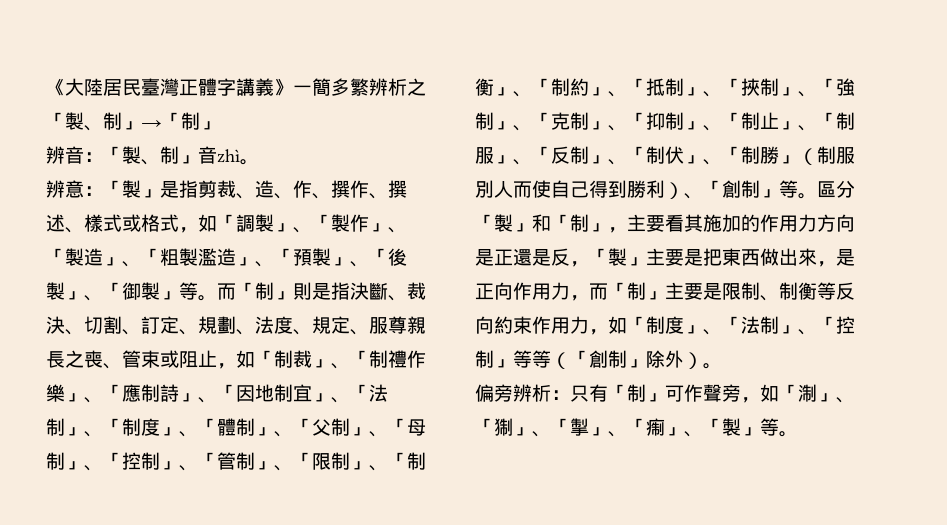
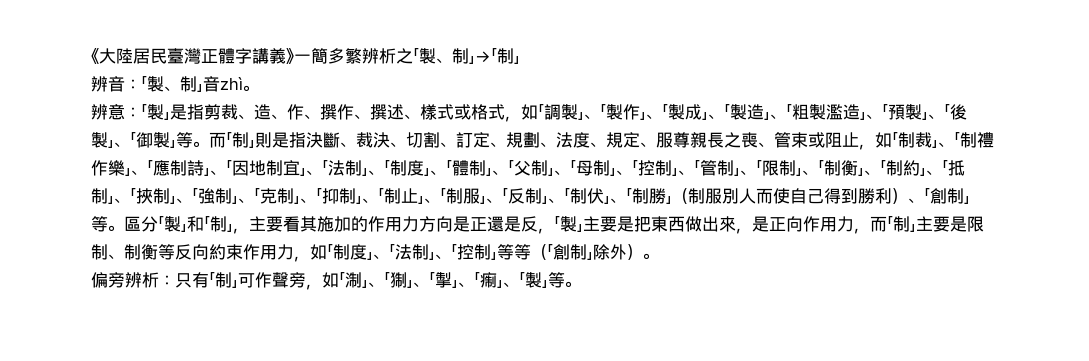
- 辨意：「製」是指剪裁、造、作、撰作、撰述、樣式或格式，如「調製」、「製作」、「製造」、「粗製濫造」、「預製」、「後製」、「御製」等。
+ 辨意：「製」是指剪裁、造、作、撰作、撰述、樣式或格式，如「調製」、「製作」、「製成」、「製造」、「粗製濫造」、「預製」、「後製」、「御製」等。

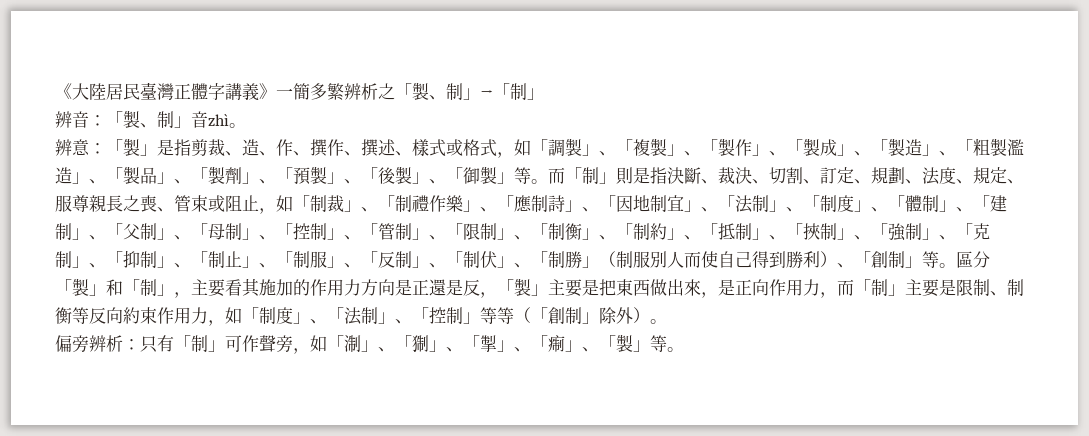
- 辨意：「製」是指剪裁、造、作、撰作、撰述、樣式或格式，如「調製」、「製作」、「製成」、「製造」、「粗製濫造」、「預製」、「後製」、「御製」等。
+ 辨意：「製」是指剪裁、造、作、撰作、撰述、樣式或格式，如「調製」、「複製」、「製作」、「製成」、「製造」、「粗製濫造」、「製品」、「製劑」、「預製」、「後製」、「御製」等。
- 而「制」則是指決斷、裁決、切割、訂定、規劃、法度、規定、服尊親長之喪、管束或阻止，如「制裁」、「制禮作樂」、「應制詩」、「因地制宜」、「法制」、「制度」、「體制」、「父制」、「母制」、「控制」、「管制」、「限制」、「制衡」、「制約」、「抵制」、「挾制」、「強制」、「克制」、「抑制」、「制止」、「制服」、「反制」、「制伏」、「制勝」（制服別人而使自己得到勝利）、「創制」等。
+ 而「制」則是指決斷、裁決、切割、訂定、規劃、法度、規定、服尊親長之喪、管束或阻止，如「制裁」、「制禮作樂」、「應制詩」、「因地制宜」、「法制」、「制度」、「體制」、「建制」、「父制」、「母制」、「控制」、「管制」、「限制」、「制衡」、「制約」、「抵制」、「挾制」、「強制」、「克制」、「抑制」、「制止」、「制服」、「反制」、「制伏」、「制勝」（制服別人而使自己得到勝利）、「創制」等。

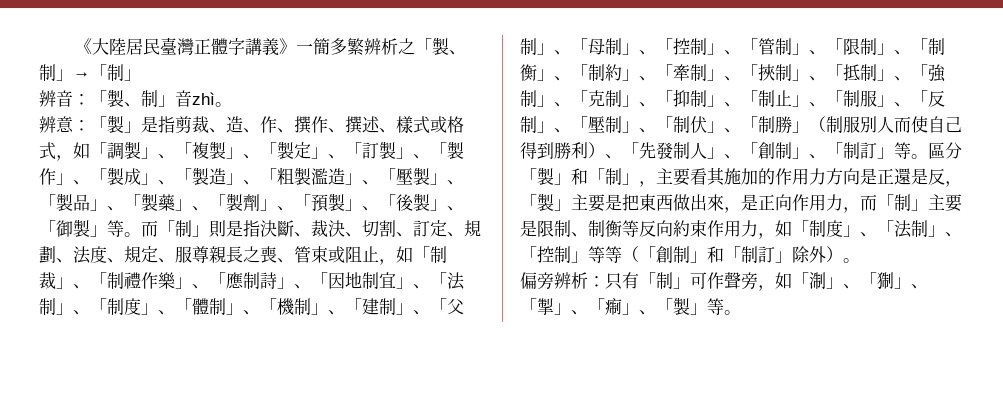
- 辨意：「製」是指剪裁、造、作、撰作、撰述、樣式或格式，如「調製」、「複製」、「製作」、「製成」、「製造」、「粗製濫造」、「製品」、「製劑」、「預製」、「後製」、「御製」等。
+ 辨意：「製」是指剪裁、造、作、撰作、撰述、樣式或格式，如「調製」、「複製」、「製定」、「訂製」、「製作」、「製成」、「製造」、「粗製濫造」、「壓製」、「製品」、「製藥」、「製劑」、「預製」、「後製」、「御製」等。
- 而「制」則是指決斷、裁決、切割、訂定、規劃、法度、規定、服尊親長之喪、管束或阻止，如「制裁」、「制禮作樂」、「應制詩」、「因地制宜」、「法制」、「制度」、「體制」、「建制」、「父制」、「母制」、「控制」、「管制」、「限制」、「制衡」、「制約」、「抵制」、「挾制」、「強制」、「克制」、「抑制」、「制止」、「制服」、「反制」、「制伏」、「制勝」（制服別人而使自己得到勝利）、「創制」等。
+ 而「制」則是指決斷、裁決、切割、訂定、規劃、法度、規定、服尊親長之喪、管束或阻止，如「制裁」、「制禮作樂」、「應制詩」、「因地制宜」、「法制」、「制度」、「體制」、「機制」、「建制」、「父制」、「母制」、「控制」、「管制」、「限制」、「制衡」、「制約」、「牽制」、「挾制」、「抵制」、「強制」、「克制」、「抑制」、「制止」、「制服」、「反制」、「壓制」、「制伏」、「制勝」（制服別人而使自己得到勝利）、「先發制人」、「創制」、「制訂」等。
- 區分「製」和「制」，主要看其施加的作用力方向是正還是反，「製」主要是把東西做出來，是正向作用力，而「制」主要是限制、制衡等反向約束作用力，如「制度」、「法制」、「控制」等等（「創制」除外）。
+ 區分「製」和「制」，主要看其施加的作用力方向是正還是反，「製」主要是把東西做出來，是正向作用力，而「制」主要是限制、制衡等反向約束作用力，如「制度」、「法制」、「控制」等等（「創制」和「制訂」除外）。

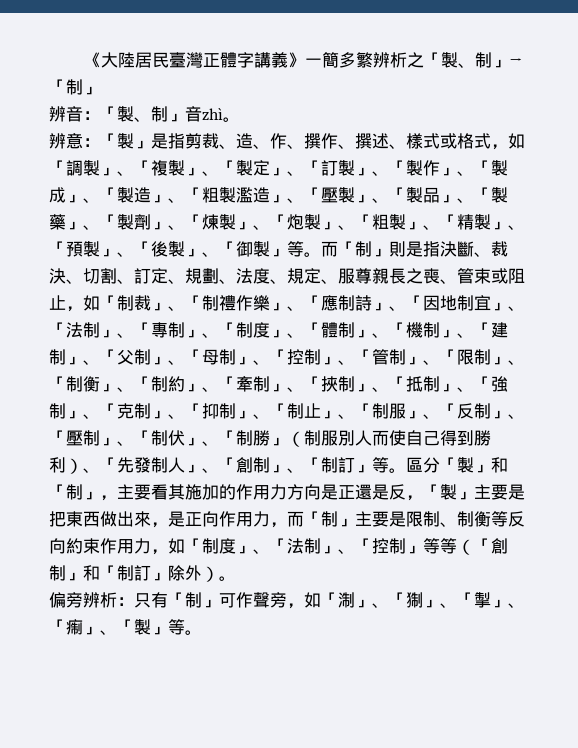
- 辨意：「製」是指剪裁、造、作、撰作、撰述、樣式或格式，如「調製」、「複製」、「製定」、「訂製」、「製作」、「製成」、「製造」、「粗製濫造」、「壓製」、「製品」、「製藥」、「製劑」、「預製」、「後製」、「御製」等。
+ 辨意：「製」是指剪裁、造、作、撰作、撰述、樣式或格式，如「調製」、「複製」、「製定」、「訂製」、「製作」、「製成」、「製造」、「粗製濫造」、「壓製」、「製品」、「製藥」、「製劑」、「煉製」、「炮製」、「粗製」、「精製」、「預製」、「後製」、「御製」等。
- 而「制」則是指決斷、裁決、切割、訂定、規劃、法度、規定、服尊親長之喪、管束或阻止，如「制裁」、「制禮作樂」、「應制詩」、「因地制宜」、「法制」、「制度」、「體制」、「機制」、「建制」、「父制」、「母制」、「控制」、「管制」、「限制」、「制衡」、「制約」、「牽制」、「挾制」、「抵制」、「強制」、「克制」、「抑制」、「制止」、「制服」、「反制」、「壓制」、「制伏」、「制勝」（制服別人而使自己得到勝利）、「先發制人」、「創制」、「制訂」等。
+ 而「制」則是指決斷、裁決、切割、訂定、規劃、法度、規定、服尊親長之喪、管束或阻止，如「制裁」、「制禮作樂」、「應制詩」、「因地制宜」、「法制」、「專制」、「制度」、「體制」、「機制」、「建制」、「父制」、「母制」、「控制」、「管制」、「限制」、「制衡」、「制約」、「牽制」、「挾制」、「抵制」、「強制」、「克制」、「抑制」、「制止」、「制服」、「反制」、「壓制」、「制伏」、「制勝」（制服別人而使自己得到勝利）、「先發制人」、「創制」、「制訂」等。

